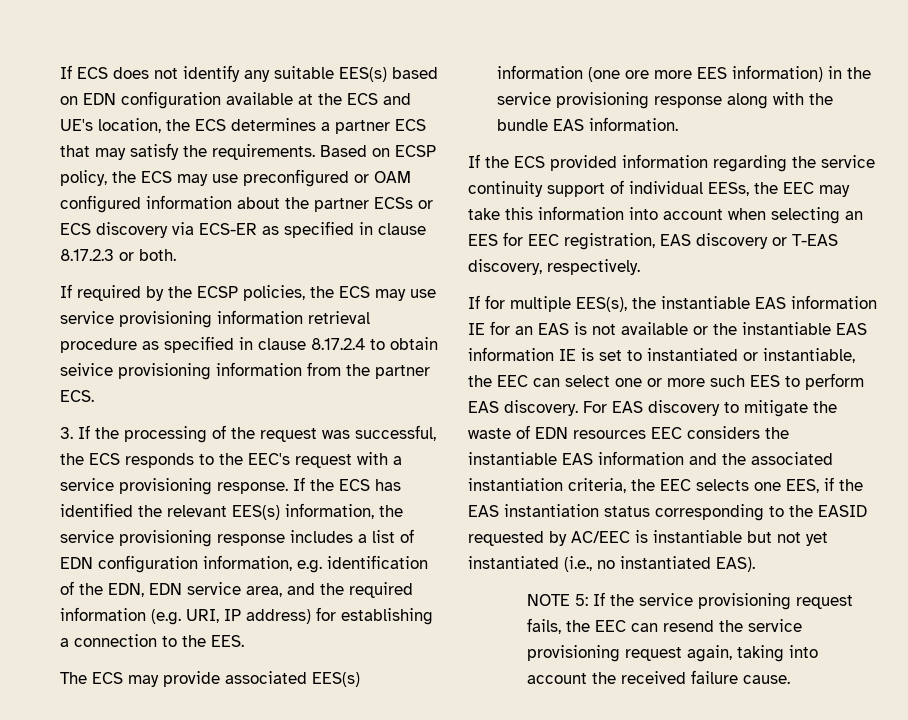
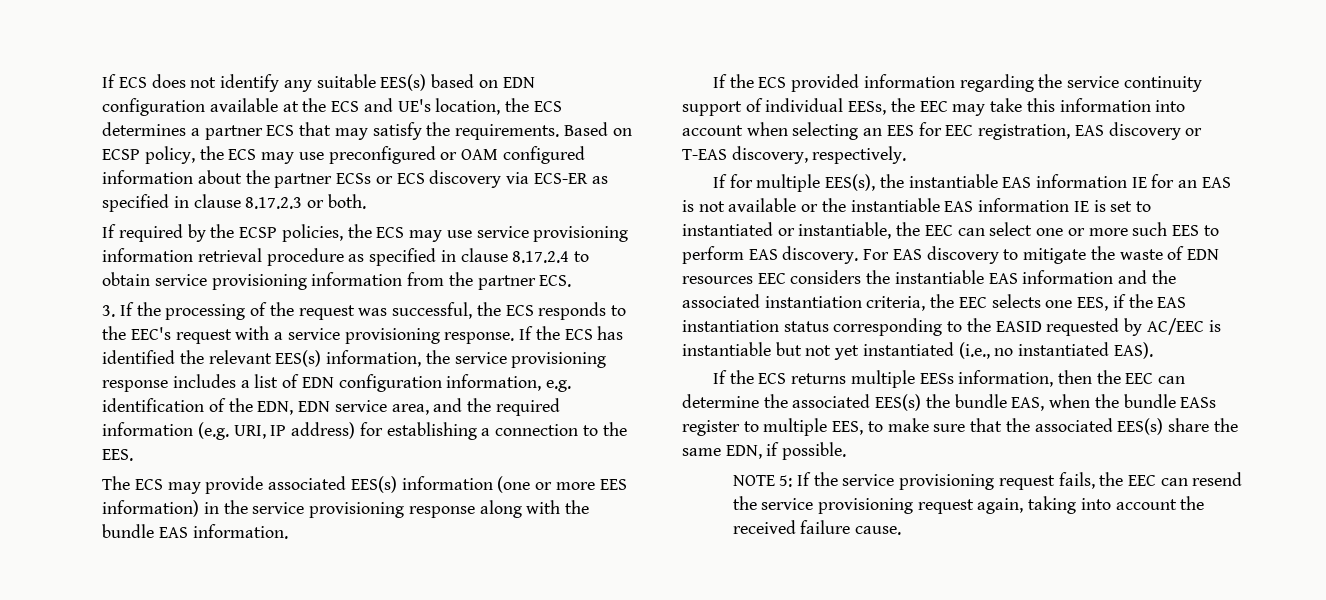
- If required by the ECSP policies, the ECS may use service provisioning information retrieval procedure as specified in clause 8.17.2.4 to obtain seivice provisioning information from the partner ECS.
+ If required by the ECSP policies, the ECS may use service provisioning information retrieval procedure as specified in clause 8.17.2.4 to obtain service provisioning information from the partner ECS.
- The ECS may provide associated EES(s) information (one ore more EES information) in the service provisioning response along with the bundle EAS information.
+ The ECS may provide associated EES(s) information (one or more EES information) in the service provisioning response along with the bundle EAS information.
+ If the ECS returns multiple EESs information, then the EEC can determine the associated EES(s) the bundle EAS, when the bundle EASs register to multiple EES, to make sure that the associated EES(s) share the same EDN, if possible.

